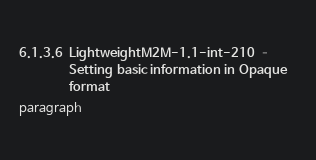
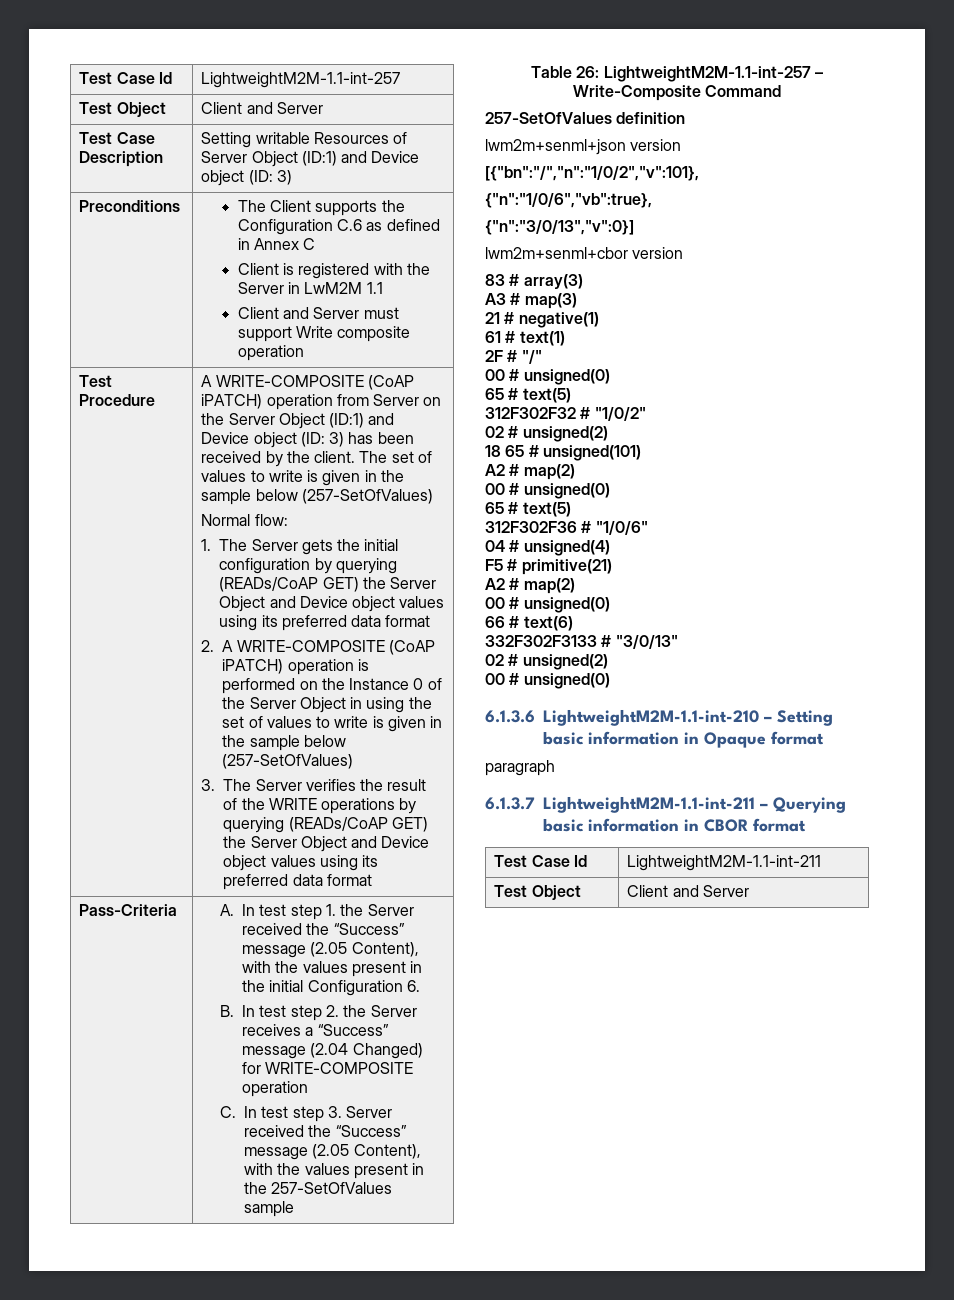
+ Test Case Id | LightweightM2M-1.1-int-257
+ Test Object | Client and Server
+ Test Case Description | Setting writable Resources of Server Object (ID:1) and Device object (ID: 3)
+ Preconditions | The Client supports the Configuration C.6 as defined in Annex C
+ Client is registered with the Server in LwM2M 1.1
+ Client and Server must support Write composite operation
+ Test Procedure | A WRITE-COMPOSITE (CoAP iPATCH) operation from Server on the Server Object (ID:1) and Device object (ID: 3) has been received by the client. The set of values to write is given in the sample below (257-SetOfValues)
+ Normal flow:
+ 1. The Server gets the initial configuration by querying (READs/CoAP GET) the Server Object and Device object values using its preferred data format
+ 2. A WRITE-COMPOSITE (CoAP iPATCH) operation is performed on the Instance 0 of the Server Object in using the set of values to write is given in the sample below (257-SetOfValues)
+ 3. The Server verifies the result of the WRITE operations by querying (READs/CoAP GET) the Server Object and Device object values using its preferred data format
+ Pass-Criteria | A. In test step 1. the Server received the “Success” message (2.05 Content), with the values present in the initial Configuration 6.
+ B. In test step 2. the Server receives a “Success” message (2.04 Changed) for WRITE-COMPOSITE operation
+ C. In test step 3. Server received the “Success” message (2.05 Content), with the values present in the 257-SetOfValues sample
+ Table 26: LightweightM2M-1.1-int-257 – Write-Composite Command
+ 257-SetOfValues definition
+ lwm2m+senml+json version
+ [{"bn":"/","n":"1/0/2","v":101},
+ {"n":"1/0/6","vb":true},
+ {"n":"3/0/13","v":0}]
+ lwm2m+senml+cbor version
+ 83 # array(3)
+ A3 # map(3)
+ 21 # negative(1)
+ 61 # text(1)
+ 2F # "/"
+ 00 # unsigned(0)
+ 65 # text(5)
+ 312F302F32 # "1/0/2"
+ 02 # unsigned(2)
+ 18 65 # unsigned(101)
+ A2 # map(2)
+ 00 # unsigned(0)
+ 65 # text(5)
+ 312F302F36 # "1/0/6"
+ 04 # unsigned(4)
+ F5 # primitive(21)
+ A2 # map(2)
+ 00 # unsigned(0)
+ 66 # text(6)
+ 332F302F3133 # "3/0/13"
+ 02 # unsigned(2)
+ 00 # unsigned(0)
+ 6.1.3.7 LightweightM2M-1.1-int-211 – Querying basic information in CBOR format
+ Test Case Id | LightweightM2M-1.1-int-211
+ Test Object | Client and Server

